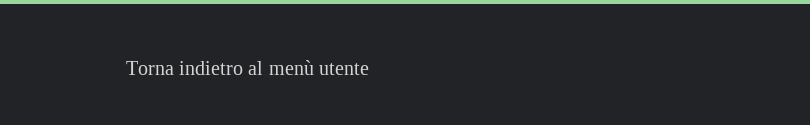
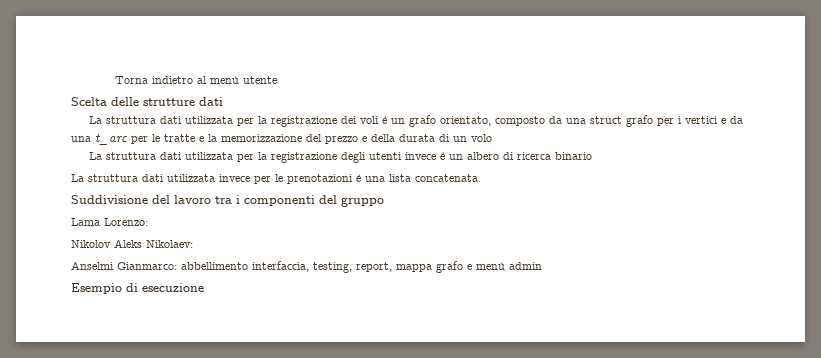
+ Scelta delle strutture dati
+ La struttura dati utilizzata per la registrazione dei voli è un grafo orientato, composto da una struct grafo per i vertici e da una t_arc per le tratte e la memorizzazione del prezzo e della durata di un volo
+ La struttura dati utilizzata per la registrazione degli utenti invece è un albero di ricerca binario
+ La struttura dati utilizzata invece per le prenotazioni è una lista concatenata.
+ Suddivisione del lavoro tra i componenti del gruppo
+ Lama Lorenzo:
+ Nikolov Aleks Nikolaev:
+ Anselmi Gianmarco: abbellimento interfaccia, testing, report, mappa grafo e menù admin
+ Esempio di esecuzione

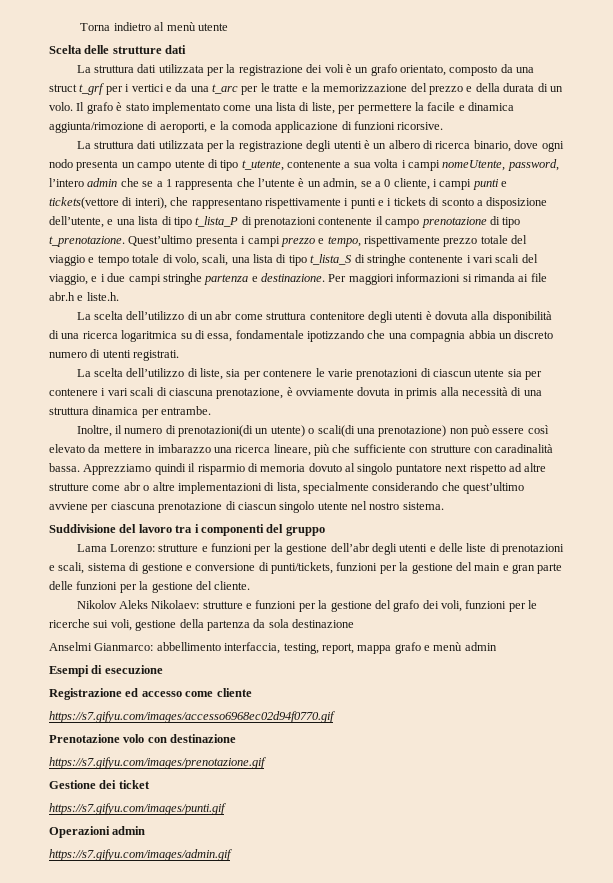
- La struttura dati utilizzata per la registrazione dei voli è un grafo orientato, composto da una struct grafo per i vertici e da una t_arc per le tratte e la memorizzazione del prezzo e della durata di un volo
+ La struttura dati utilizzata per la registrazione dei voli è un grafo orientato, composto da una struct t_grf per i vertici e da una t_arc per le tratte e la memorizzazione del prezzo e della durata di un volo. Il grafo è stato implementato come una lista di liste, per permettere la facile e dinamica aggiunta/rimozione di aeroporti, e la comoda applicazione di funzioni ricorsive.
- La struttura dati utilizzata per la registrazione degli utenti invece è un albero di ricerca binario
- La struttura dati utilizzata invece per le prenotazioni è una lista concatenata.
+ La struttura dati utilizzata per la registrazione degli utenti è un albero di ricerca binario, dove ogni nodo presenta un campo utente di tipo t_utente, contenente a sua volta i campi nomeUtente, password, l’intero admin che se a 1 rappresenta che l’utente è un admin, se a 0 cliente, i campi punti e tickets(vettore di interi), che rappresentano rispettivamente i punti e i tickets di sconto a disposizione dell’utente, e una lista di tipo t_lista_P di prenotazioni contenente il campo prenotazione di tipo t_prenotazione. Quest’ultimo presenta i campi prezzo e tempo, rispettivamente prezzo totale del viaggio e tempo totale di volo, scali, una lista di tipo t_lista_S di stringhe contenente i vari scali del viaggio, e i due campi stringhe partenza e destinazione. Per maggiori informazioni si rimanda ai file abr.h e liste.h.
+ La scelta dell’utilizzo di un abr come struttura contenitore degli utenti è dovuta alla disponibilità di una ricerca logaritmica su di essa, fondamentale ipotizzando che una compagnia abbia un discreto numero di utenti registrati.
+ La scelta dell’utilizzo di liste, sia per contenere le varie prenotazioni di ciascun utente sia per contenere i vari scali di ciascuna prenotazione, è ovviamente dovuta in primis alla necessità di una struttura dinamica per entrambe.
+ Inoltre, il numero di prenotazioni(di un utente) o scali(di una prenotazione) non può essere così elevato da mettere in imbarazzo una ricerca lineare, più che sufficiente con strutture con caradinalità bassa. Apprezziamo quindi il risparmio di memoria dovuto al singolo puntatore next rispetto ad altre strutture come abr o altre implementazioni di lista, specialmente considerando che quest’ultimo avviene per ciascuna prenotazione di ciascun singolo utente nel nostro sistema.
- Lama Lorenzo:
- Nikolov Aleks Nikolaev:
+ Lama Lorenzo: strutture e funzioni per la gestione dell’abr degli utenti e delle liste di prenotazioni e scali, sistema di gestione e conversione di punti/tickets, funzioni per la gestione del main e gran parte delle funzioni per la gestione del cliente.
+ Nikolov Aleks Nikolaev: strutture e funzioni per la gestione del grafo dei voli, funzioni per le ricerche sui voli, gestione della partenza da sola destinazione
- Esempio di esecuzione
+ Esempi di esecuzione
+ Registrazione ed accesso come cliente
+ https://s7.gifyu.com/images/accesso6968ec02d94f0770.gif
+ Prenotazione volo con destinazione
+ https://s7.gifyu.com/images/prenotazione.gif
+ Gestione dei ticket
+ https://s7.gifyu.com/images/punti.gif
+ Operazioni admin
+ https://s7.gifyu.com/images/admin.gif

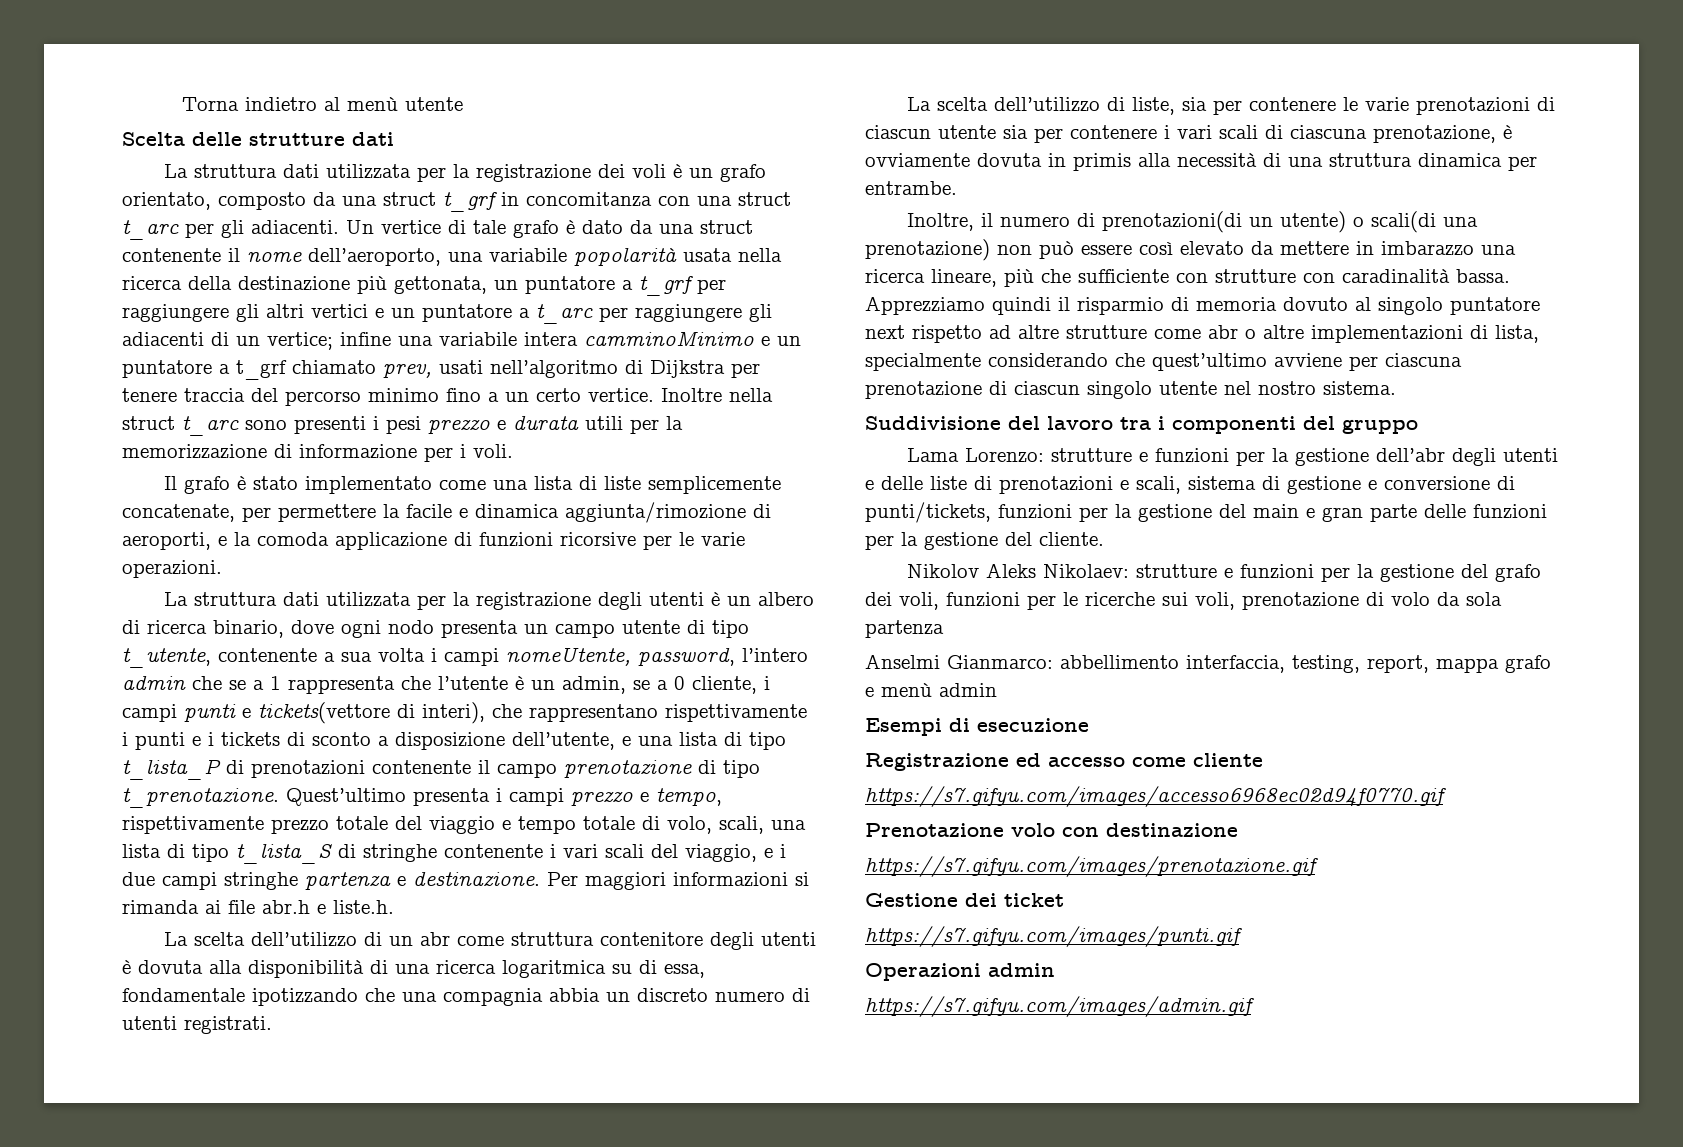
- La struttura dati utilizzata per la registrazione dei voli è un grafo orientato, composto da una struct t_grf per i vertici e da una t_arc per le tratte e la memorizzazione del prezzo e della durata di un volo. Il grafo è stato implementato come una lista di liste, per permettere la facile e dinamica aggiunta/rimozione di aeroporti, e la comoda applicazione di funzioni ricorsive.
+ La struttura dati utilizzata per la registrazione dei voli è un grafo orientato, composto da una struct t_grf in concomitanza con una struct t_arc per gli adiacenti. Un vertice di tale grafo è dato da una struct contenente il nome dell’aeroporto, una variabile popolarità usata nella ricerca della destinazione più gettonata, un puntatore a t_grf per raggiungere gli altri vertici e un puntatore a t_arc per raggiungere gli adiacenti di un vertice; infine una variabile intera camminoMinimo e un puntatore a t_grf chiamato prev, usati nell’algoritmo di Dijkstra per tenere traccia del percorso minimo fino a un certo vertice. Inoltre nella struct t_arc sono presenti i pesi prezzo e durata utili per la memorizzazione di informazione per i voli.
+ Il grafo è stato implementato come una lista di liste semplicemente concatenate, per permettere la facile e dinamica aggiunta/rimozione di aeroporti, e la comoda applicazione di funzioni ricorsive per le varie operazioni.
- Nikolov Aleks Nikolaev: strutture e funzioni per la gestione del grafo dei voli, funzioni per le ricerche sui voli, gestione della partenza da sola destinazione
+ Nikolov Aleks Nikolaev: strutture e funzioni per la gestione del grafo dei voli, funzioni per le ricerche sui voli, prenotazione di volo da sola partenza

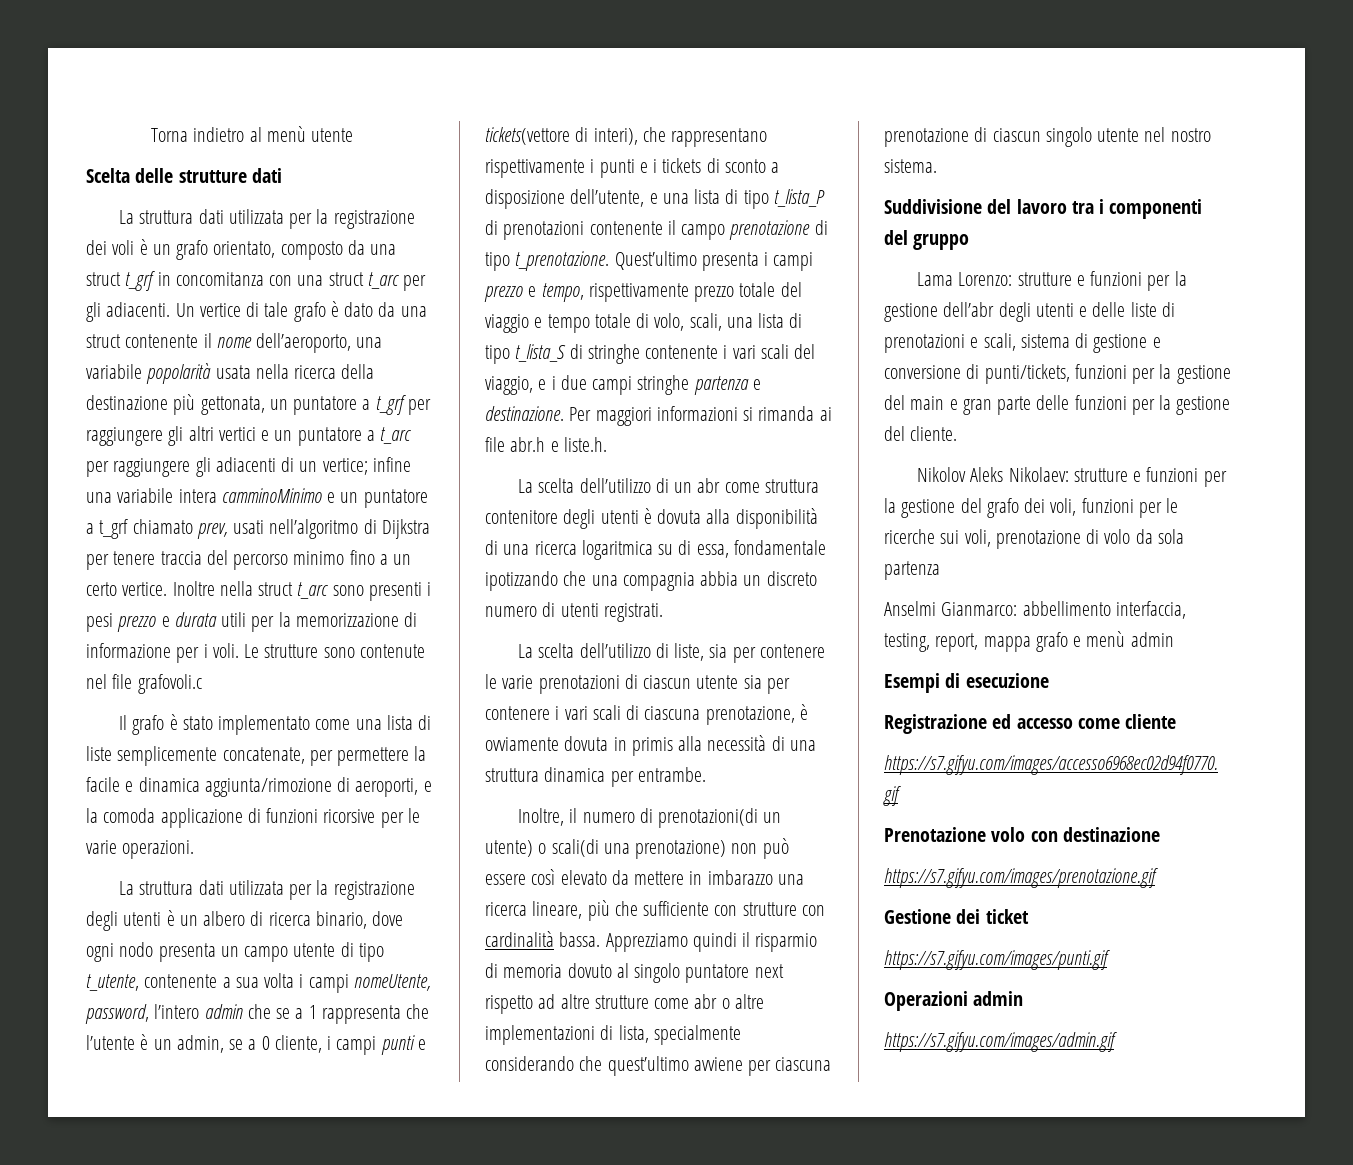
+ Le strutture sono contenute nel file grafovoli.c
- Inoltre, il numero di prenotazioni(di un utente) o scali(di una prenotazione) non può essere così elevato da mettere in imbarazzo una ricerca lineare, più che sufficiente con strutture con caradinalità bassa.
+ Inoltre, il numero di prenotazioni(di un utente) o scali(di una prenotazione) non può essere così elevato da mettere in imbarazzo una ricerca lineare, più che sufficiente con strutture con cardinalità bassa.

